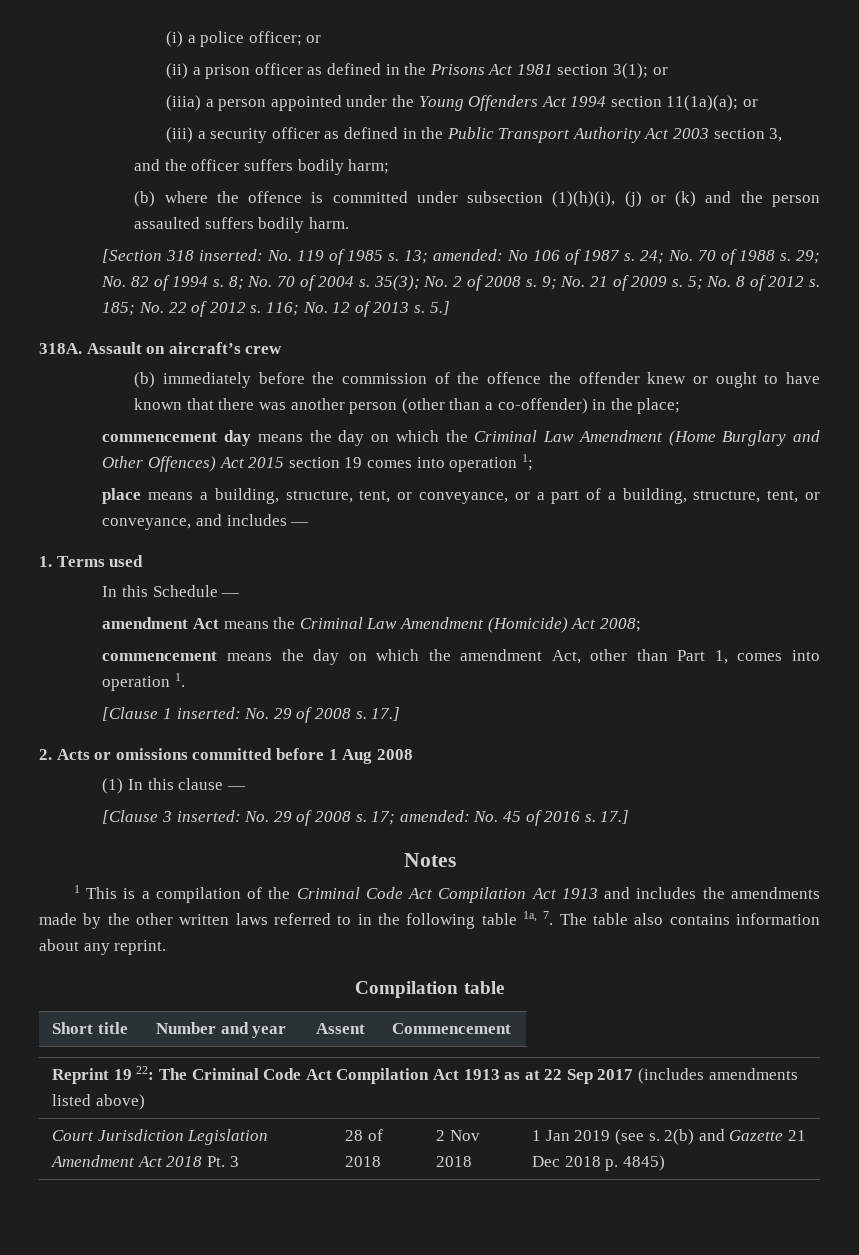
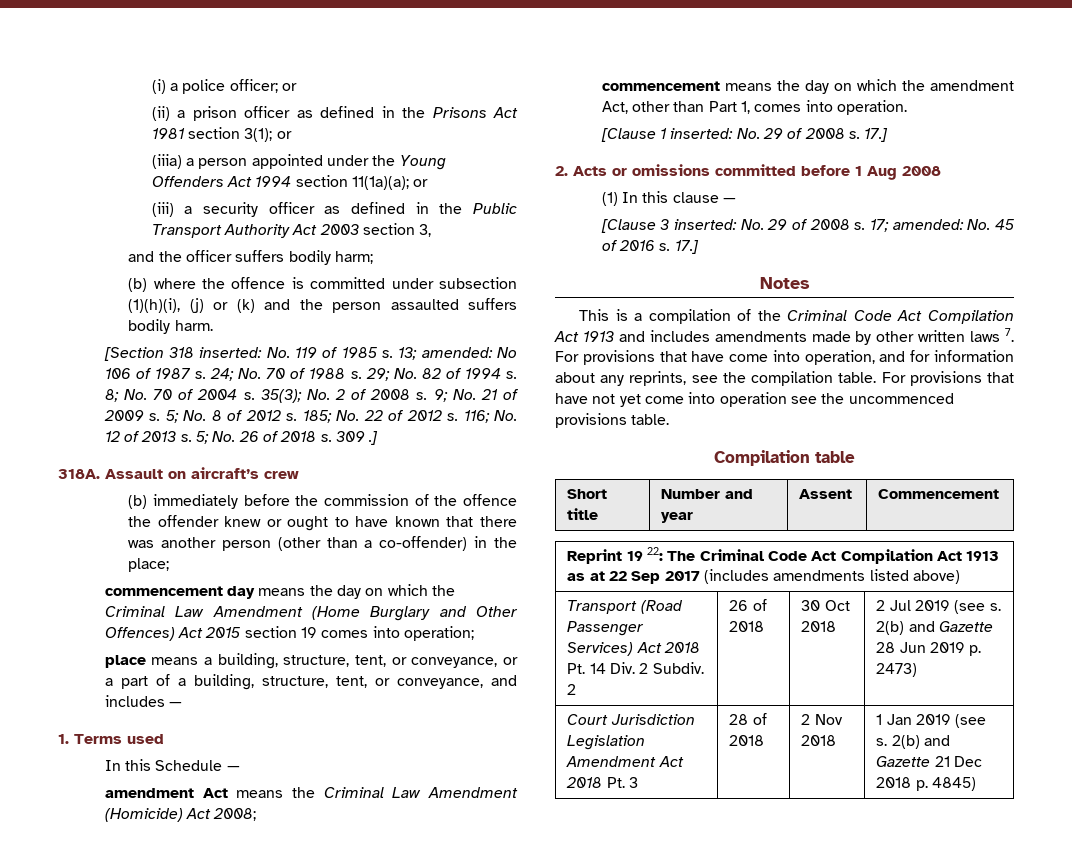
- 5.]
+ 5; No. 26 of 2018 s. 309 .]
- commencement day means the day on which the Criminal Law Amendment (Home Burglary and Other Offences) Act 2015 section 19 comes into operation 1;
+ commencement day means the day on which the Criminal Law Amendment (Home Burglary and Other Offences) Act 2015 section 19 comes into operation;
- commencement means the day on which the amendment Act, other than Part 1, comes into operation 1.
+ commencement means the day on which the amendment Act, other than Part 1, comes into operation.
- 1 This is a compilation of the Criminal Code Act Compilation Act 1913 and includes the amendments made by the other written laws referred to in the following table 1a, 7. The table also contains information about any reprint.
+ This is a compilation of the Criminal Code Act Compilation Act 1913 and includes amendments made by other written laws 7. For provisions that have come into operation, and for information about any reprints, see the compilation table. For provisions that have not yet come into operation see the uncommenced provisions table.
+ Transport (Road Passenger Services) Act 2018 Pt. 14 Div. 2 Subdiv. 2 | 26 of 2018 | 30 Oct 2018 | 2 Jul 2019 (see s. 2(b) and Gazette 28 Jun 2019 p. 2473)

